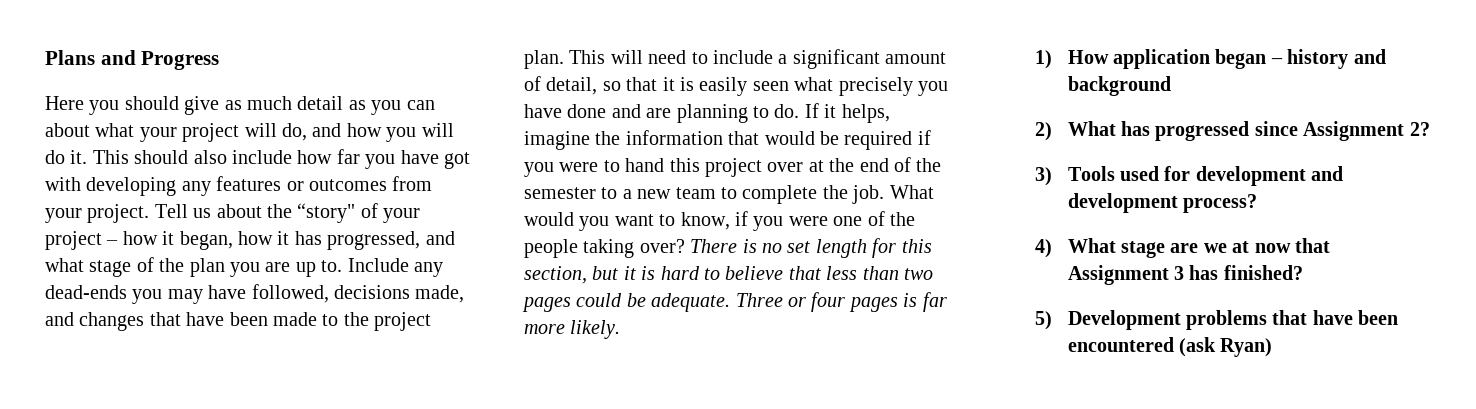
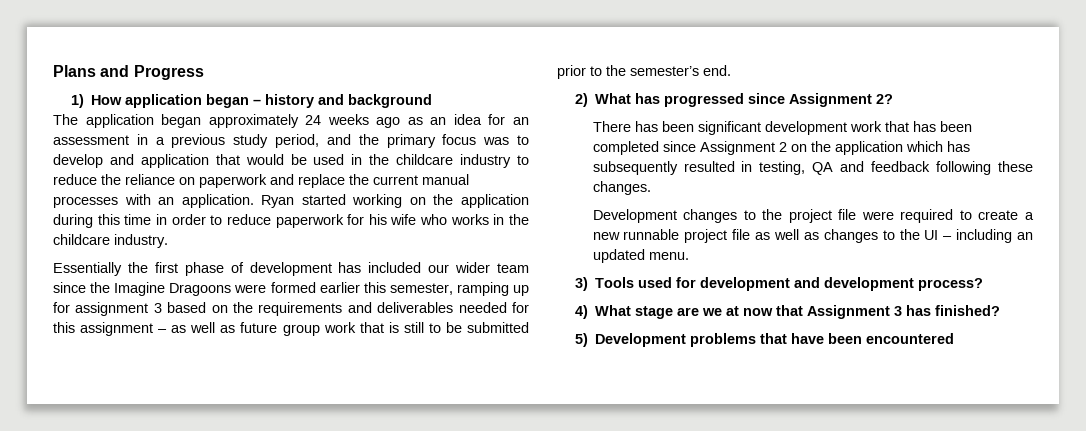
- Here you should give as much detail as you can about what your project will do, and how you will do it. This should also include how far you have got with developing any features or outcomes from your project. Tell us about the “story" of your project – how it began, how it has progressed, and what stage of the plan you are up to. Include any dead-ends you may have followed, decisions made, and changes that have been made to the project plan. This will need to include a significant amount of detail, so that it is easily seen what precisely you have done and are planning to do. If it helps, imagine the information that would be required if you were to hand this project over at the end of the semester to a new team to complete the job. What would you want to know, if you were one of the people taking over? There is no set length for this section, but it is hard to believe that less than two pages could be adequate. Three or four pages is far more likely.
+ The application began approximately 24 weeks ago as an idea for an assessment in a previous study period, and the primary focus was to develop and application that would be used in the childcare industry to reduce the reliance on paperwork and replace the current manual processes with an application. Ryan started working on the application during this time in order to reduce paperwork for his wife who works in the childcare industry.
+ Essentially the first phase of development has included our wider team since the Imagine Dragoons were formed earlier this semester, ramping up for assignment 3 based on the requirements and deliverables needed for this assignment – as well as future group work that is still to be submitted prior to the semester’s end.
+ There has been significant development work that has been completed since Assignment 2 on the application which has subsequently resulted in testing, QA and feedback following these changes.
+ Development changes to the project file were required to create a new runnable project file as well as changes to the UI – including an updated menu.
- 5) Development problems that have been encountered (ask Ryan)
+ 5) Development problems that have been encountered

